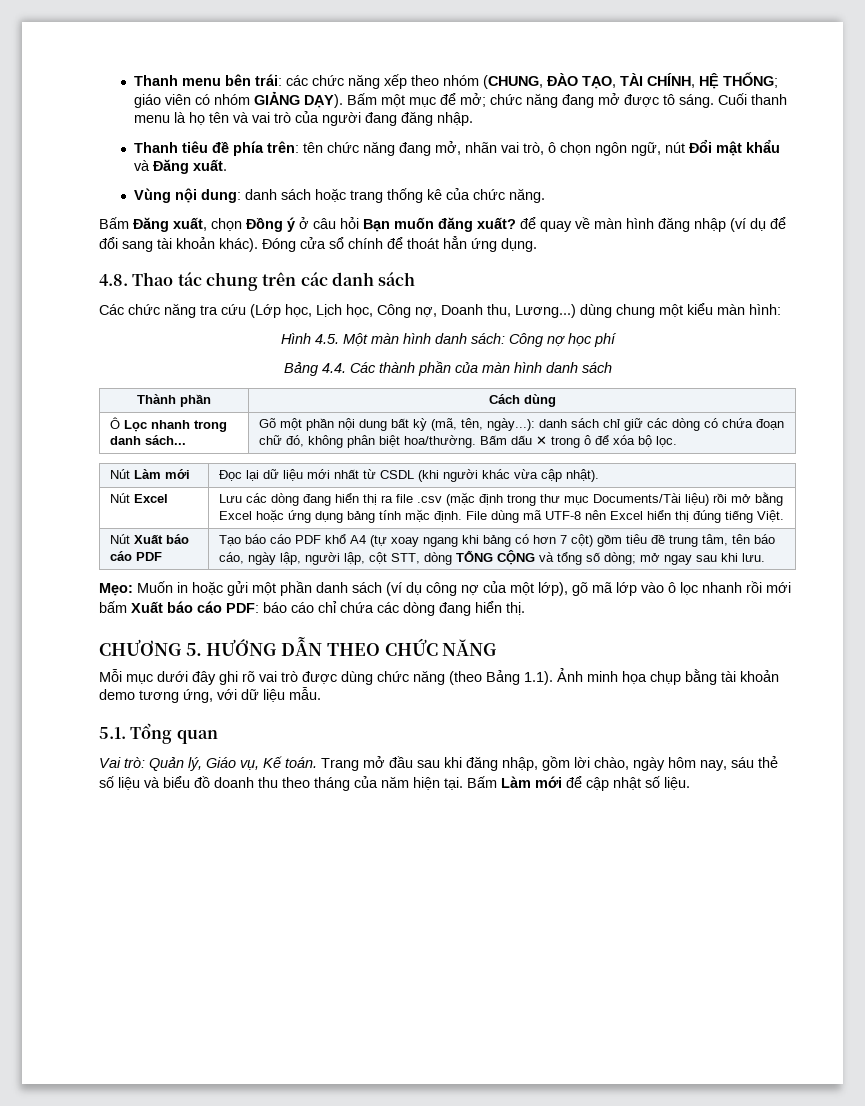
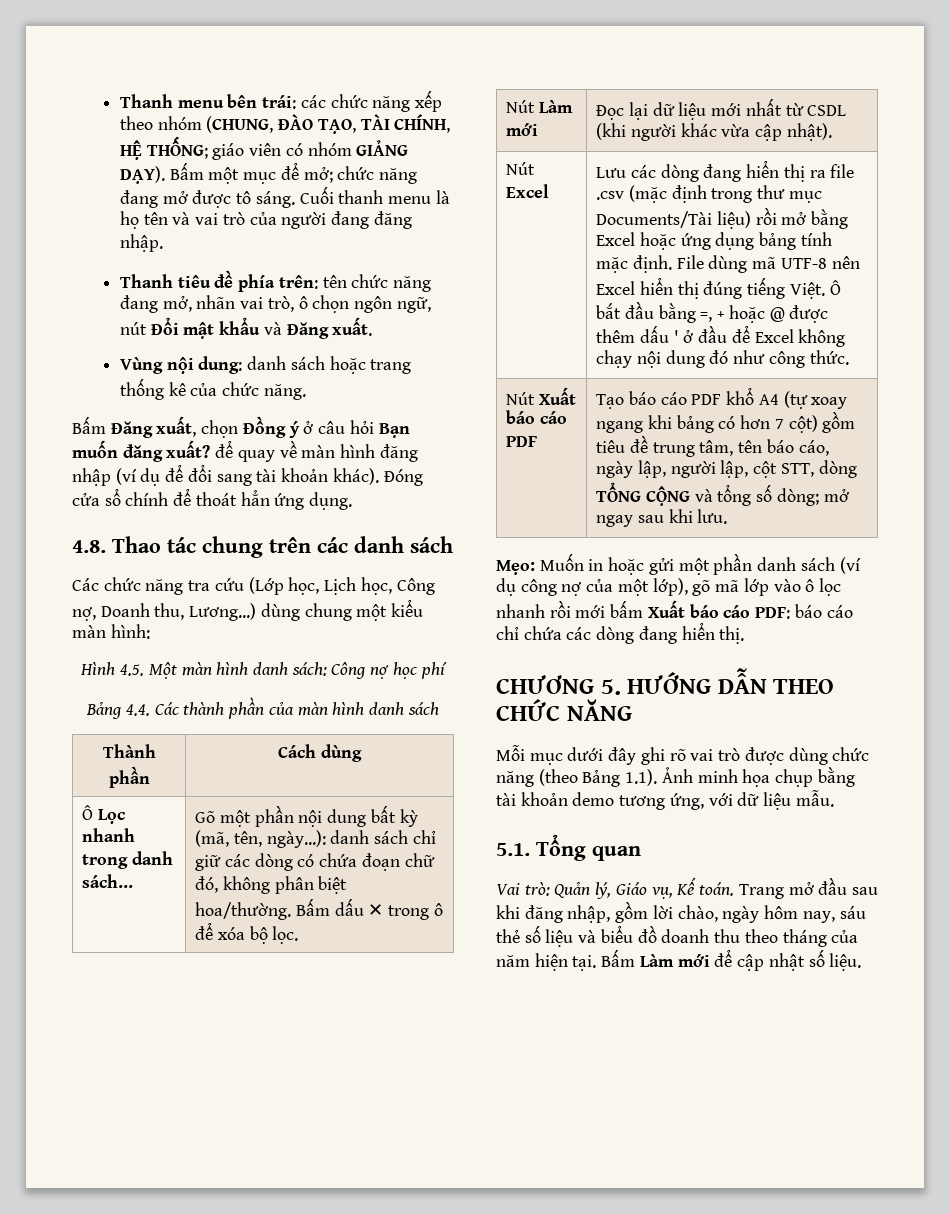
+ Ô bắt đầu bằng =, + hoặc @ được thêm dấu ' ở đầu để Excel không chạy nội dung đó như công thức.

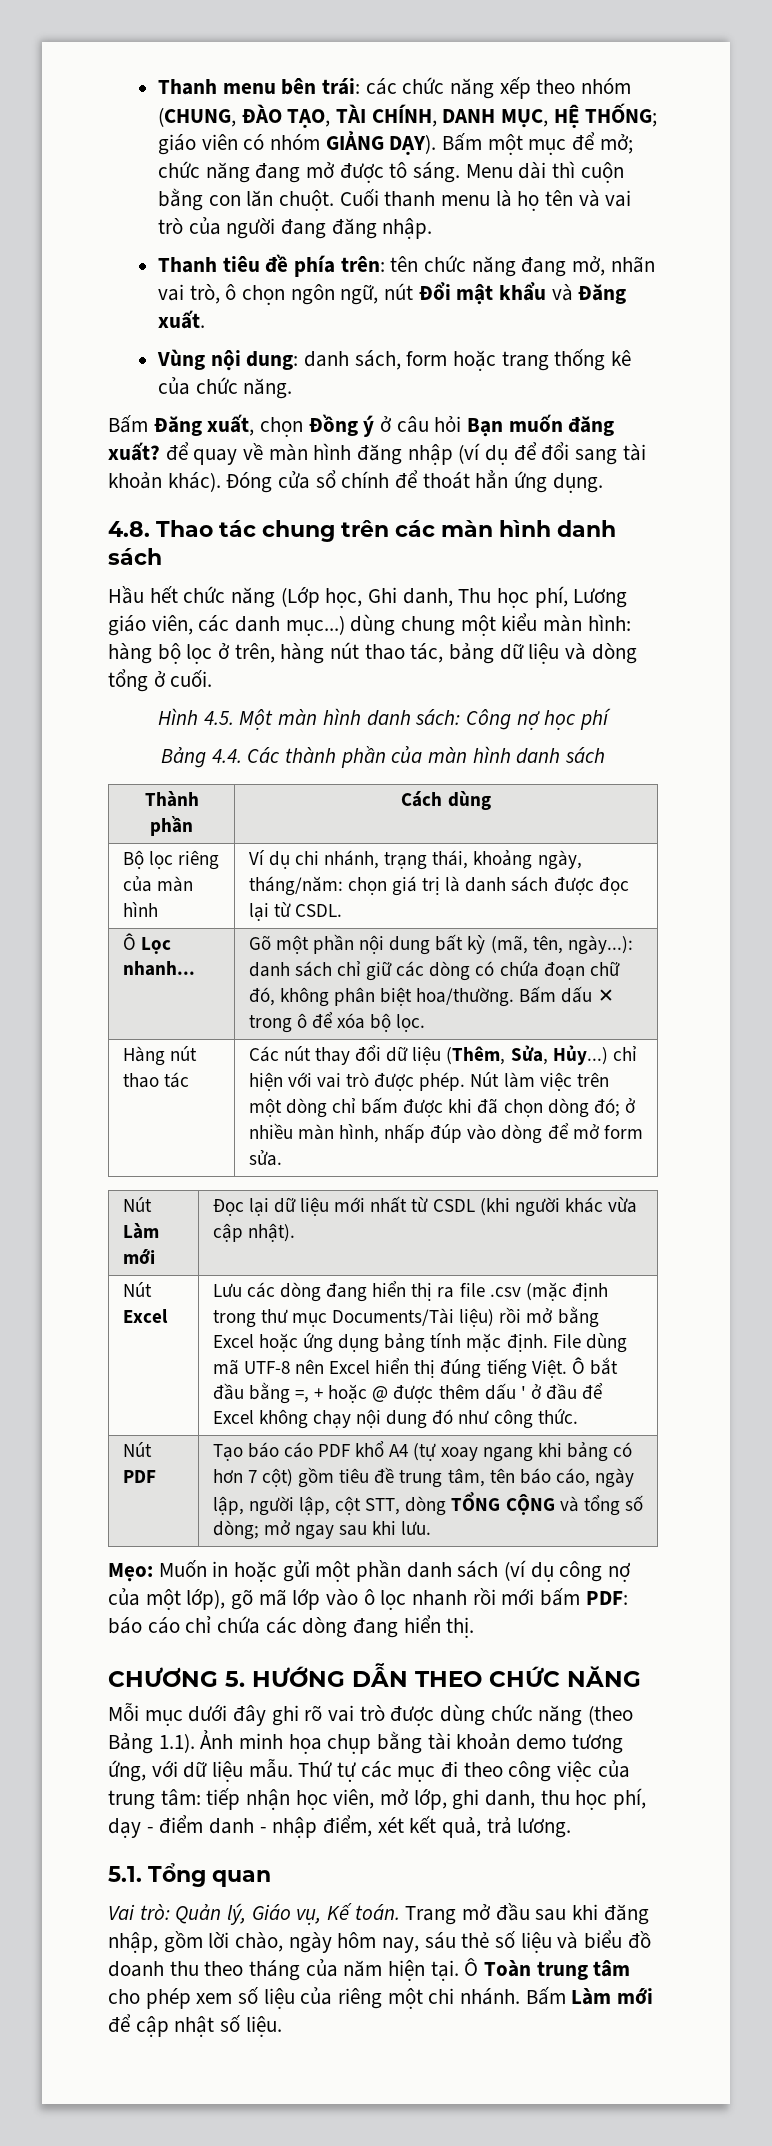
- Thanh menu bên trái: các chức năng xếp theo nhóm (CHUNG, ĐÀO TẠO, TÀI CHÍNH, HỆ THỐNG; giáo viên có nhóm GIẢNG DẠY).
+ Thanh menu bên trái: các chức năng xếp theo nhóm (CHUNG, ĐÀO TẠO, TÀI CHÍNH, DANH MỤC, HỆ THỐNG; giáo viên có nhóm GIẢNG DẠY).
+ Menu dài thì cuộn bằng con lăn chuột.
- Vùng nội dung: danh sách hoặc trang thống kê của chức năng.
+ Vùng nội dung: danh sách, form hoặc trang thống kê của chức năng.
- 4.8. Thao tác chung trên các danh sách
- Các chức năng tra cứu (Lớp học, Lịch học, Công nợ, Doanh thu, Lương...) dùng chung một kiểu màn hình:
+ 4.8. Thao tác chung trên các màn hình danh sách
+ Hầu hết chức năng (Lớp học, Ghi danh, Thu học phí, Lương giáo viên, các danh mục...) dùng chung một kiểu màn hình: hàng bộ lọc ở trên, hàng nút thao tác, bảng dữ liệu và dòng tổng ở cuối.
- Ô Lọc nhanh trong danh sách... | Gõ một phần nội dung bất kỳ (mã, tên, ngày...): danh sách chỉ giữ các dòng có chứa đoạn chữ đó, không phân biệt hoa/thường. Bấm dấu ✕ trong ô để xóa bộ lọc.
+ Bộ lọc riêng của màn hình | Ví dụ chi nhánh, trạng thái, khoảng ngày, tháng/năm: chọn giá trị là danh sách được đọc lại từ CSDL.
+ Ô Lọc nhanh... | Gõ một phần nội dung bất kỳ (mã, tên, ngày...): danh sách chỉ giữ các dòng có chứa đoạn chữ đó, không phân biệt hoa/thường. Bấm dấu ✕ trong ô để xóa bộ lọc.
+ Hàng nút thao tác | Các nút thay đổi dữ liệu (Thêm, Sửa, Hủy...) chỉ hiện với vai trò được phép. Nút làm việc trên một dòng chỉ bấm được khi đã chọn dòng đó; ở nhiều màn hình, nhấp đúp vào dòng để mở form sửa.
- Nút Xuất báo cáo PDF
+ Nút PDF
- Mẹo: Muốn in hoặc gửi một phần danh sách (ví dụ công nợ của một lớp), gõ mã lớp vào ô lọc nhanh rồi mới bấm Xuất báo cáo PDF: báo cáo chỉ chứa các dòng đang hiển thị.
+ Mẹo: Muốn in hoặc gửi một phần danh sách (ví dụ công nợ của một lớp), gõ mã lớp vào ô lọc nhanh rồi mới bấm PDF: báo cáo chỉ chứa các dòng đang hiển thị.
+ Thứ tự các mục đi theo công việc của trung tâm: tiếp nhận học viên, mở lớp, ghi danh, thu học phí, dạy - điểm danh - nhập điểm, xét kết quả, trả lương.
+ Ô Toàn trung tâm cho phép xem số liệu của riêng một chi nhánh.

